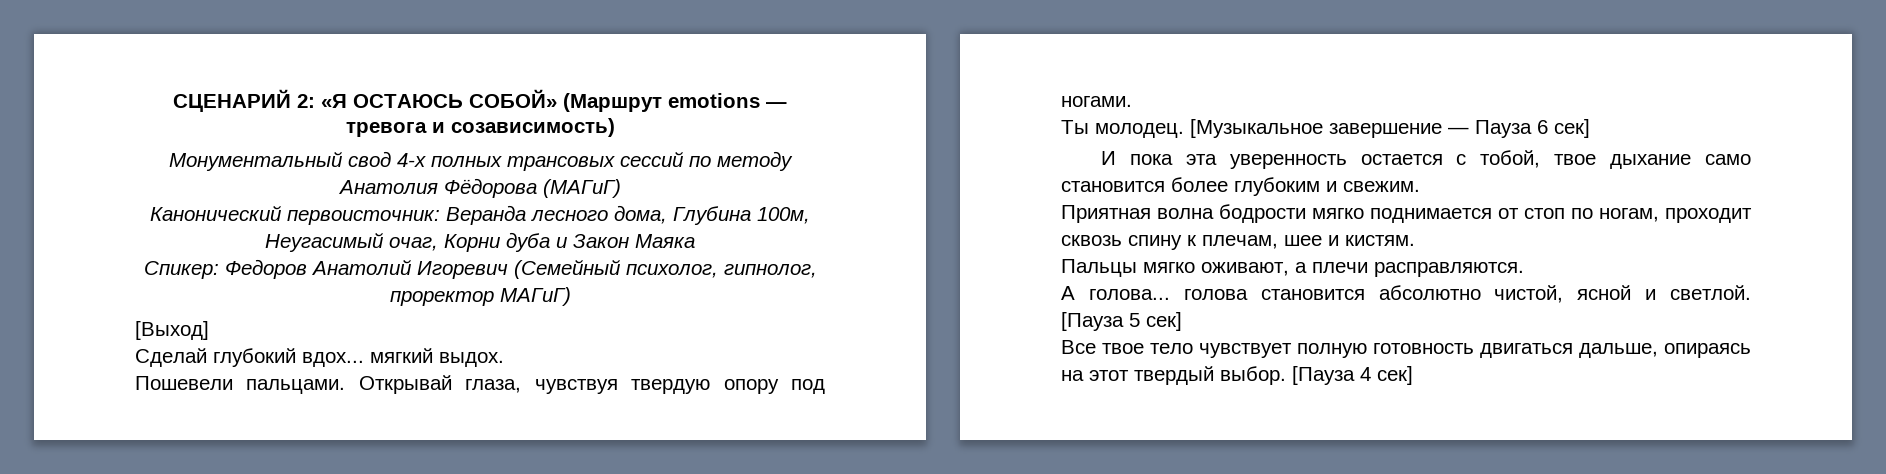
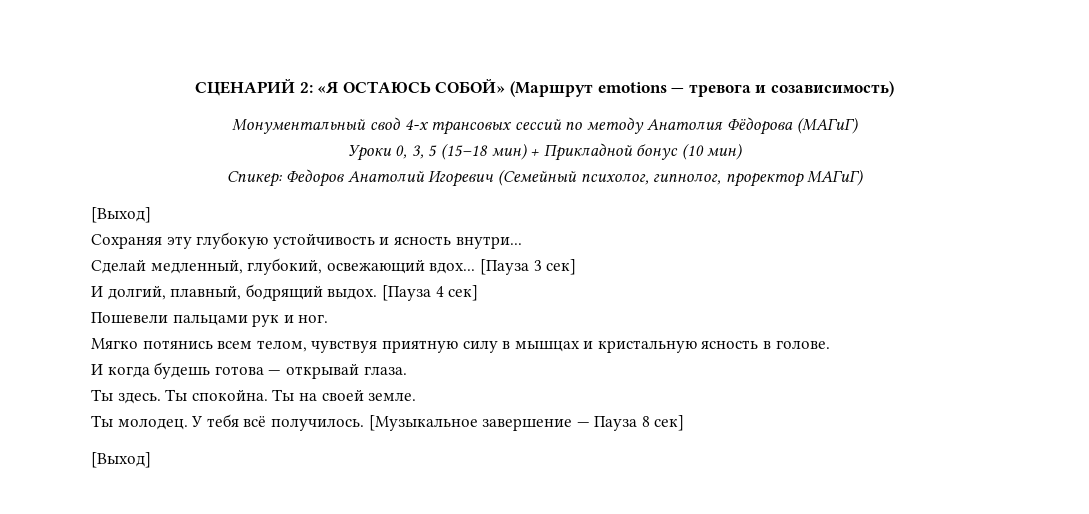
- Монументальный свод 4-х полных трансовых сессий по методу Анатолия Фёдорова (МАГиГ)
+ Монументальный свод 4-х трансовых сессий по методу Анатолия Фёдорова (МАГиГ)
- Канонический первоисточник: Веранда лесного дома, Глубина 100м, Неугасимый очаг, Корни дуба и Закон Маяка
+ Уроки 0, 3, 5 (15–18 мин) + Прикладной бонус (10 мин)
- Сделай глубокий вдох... мягкий выдох.
- Пошевели пальцами. Открывай глаза, чувствуя твердую опору под ногами.
- Ты молодец.
+ Сохраняя эту глубокую устойчивость и ясность внутри...
+ Сделай медленный, глубокий, освежающий вдох... [Пауза 3 сек]
+ И долгий, плавный, бодрящий выдох. [Пауза 4 сек]
+ Пошевели пальцами рук и ног.
+ Мягко потянись всем телом, чувствуя приятную силу в мышцах и кристальную ясность в голове.
+ И когда будешь готова — открывай глаза.
+ Ты здесь. Ты спокойна. Ты на своей земле.
+ Ты молодец. У тебя всё получилось.
- [Музыкальное завершение — Пауза 6 сек]
- И пока эта уверенность остается с тобой, твое дыхание само становится более глубоким и свежим.
- Приятная волна бодрости мягко поднимается от стоп по ногам, проходит сквозь спину к плечам, шее и кистям.
- Пальцы мягко оживают, а плечи расправляются.
- А голова... голова становится абсолютно чистой, ясной и светлой. [Пауза 5 сек]
- Все твое тело чувствует полную готовность двигаться дальше, опираясь на этот твердый выбор. [Пауза 4 сек]
+ [Музыкальное завершение — Пауза 8 сек]
+ [Выход]

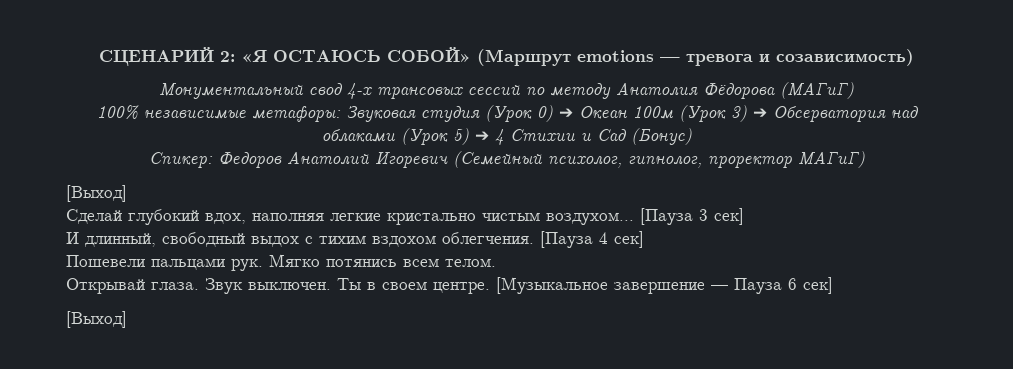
- Уроки 0, 3, 5 (15–18 мин) + Прикладной бонус (10 мин)
+ 100% независимые метафоры: Звуковая студия (Урок 0) ➔ Океан 100м (Урок 3) ➔ Обсерватория над облаками (Урок 5) ➔ 4 Стихии и Сад (Бонус)
- Сохраняя эту глубокую устойчивость и ясность внутри...
- Сделай медленный, глубокий, освежающий вдох... [Пауза 3 сек]
- И долгий, плавный, бодрящий выдох.
+ Сделай глубокий вдох, наполняя легкие кристально чистым воздухом... [Пауза 3 сек]
+ И длинный, свободный выдох с тихим вздохом облегчения.
- Пошевели пальцами рук и ног.
- Мягко потянись всем телом, чувствуя приятную силу в мышцах и кристальную ясность в голове.
- И когда будешь готова — открывай глаза.
- Ты здесь. Ты спокойна. Ты на своей земле.
- Ты молодец. У тебя всё получилось.
+ Пошевели пальцами рук. Мягко потянись всем телом.
+ Открывай глаза. Звук выключен. Ты в своем центре.
- [Музыкальное завершение — Пауза 8 сек]
+ [Музыкальное завершение — Пауза 6 сек]

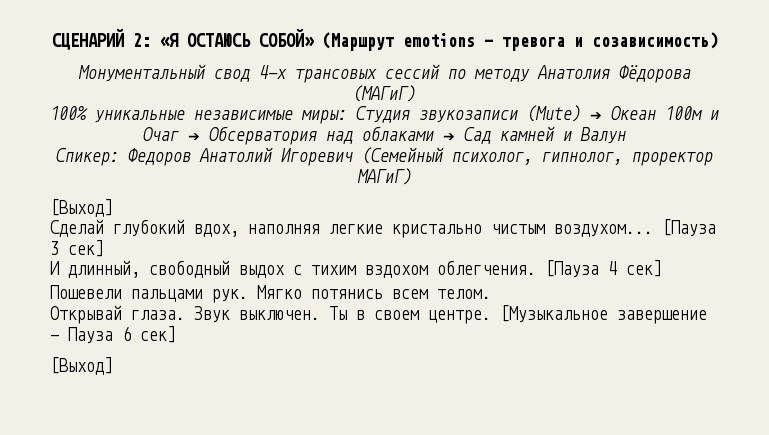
- 100% независимые метафоры: Звуковая студия (Урок 0) ➔ Океан 100м (Урок 3) ➔ Обсерватория над облаками (Урок 5) ➔ 4 Стихии и Сад (Бонус)
+ 100% уникальные независимые миры: Студия звукозаписи (Mute) ➔ Океан 100м и Очаг ➔ Обсерватория над облаками ➔ Сад камней и Валун

